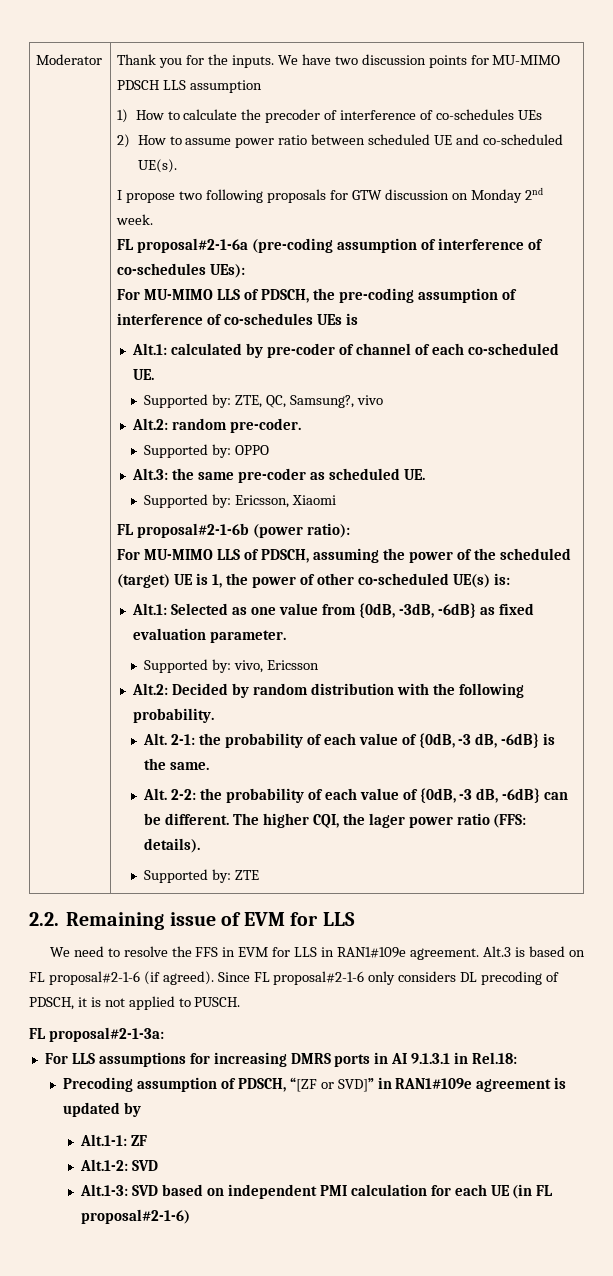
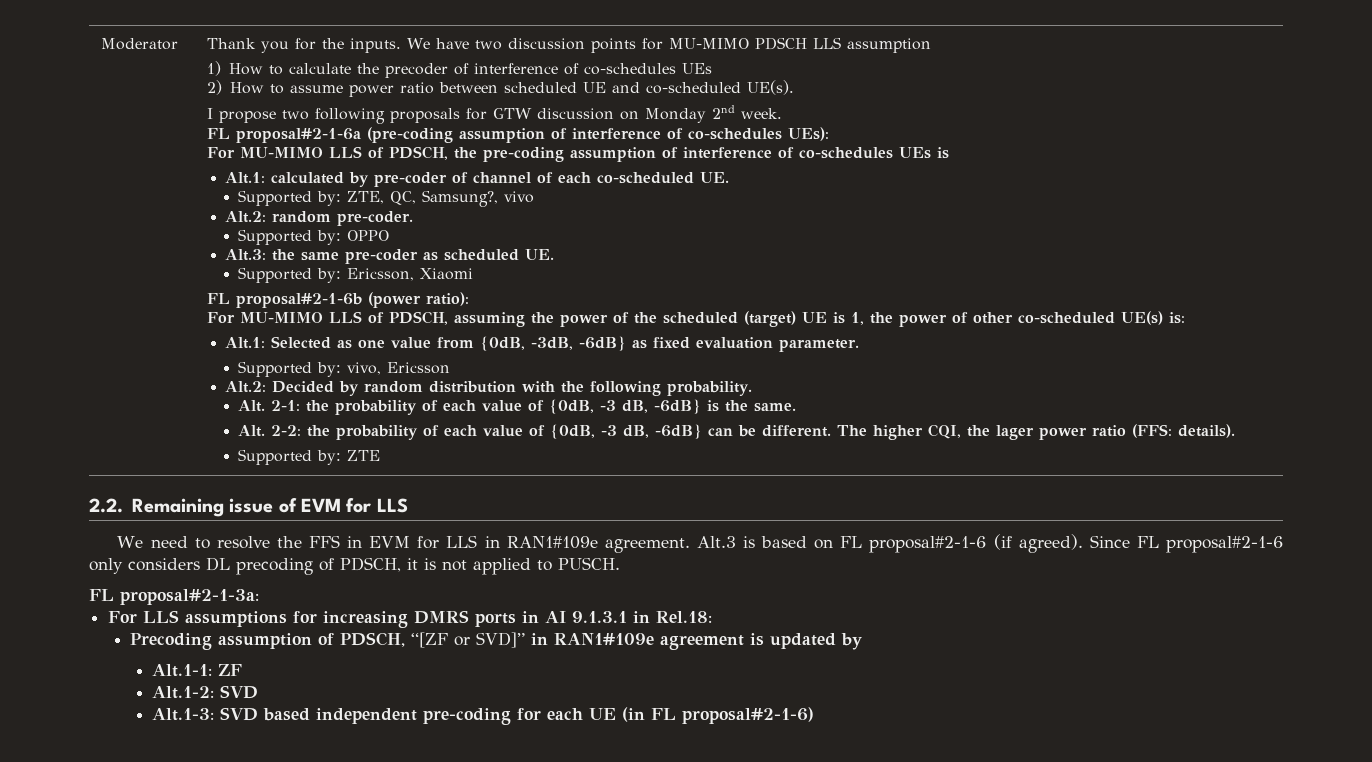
- Alt.1-3: SVD based on independent PMI calculation for each UE (in FL proposal#2-1-6)
+ Alt.1-3: SVD based independent pre-coding for each UE (in FL proposal#2-1-6)

